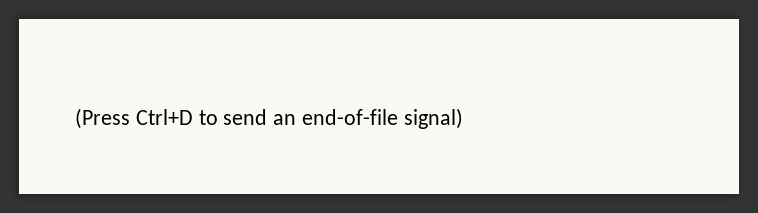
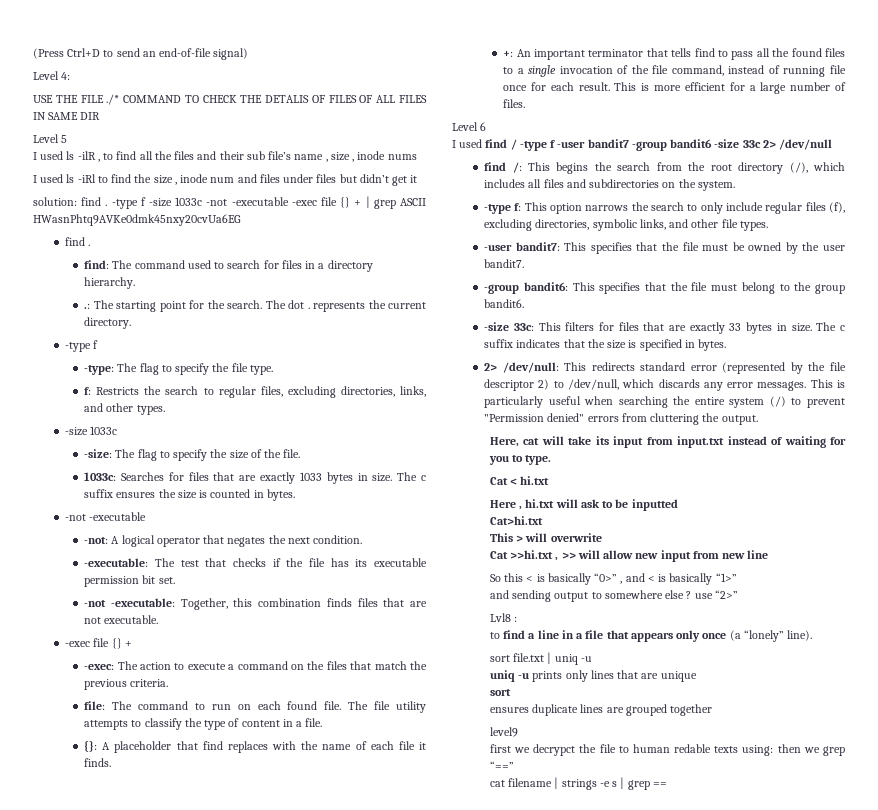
+ Level 4:
+ USE THE FILE ./* COMMAND TO CHECK THE DETALIS OF FILES OF ALL FILES IN SAME DIR
+ Level 5
+ I used ls -ilR , to find all the files and their sub file’s name , size , inode nums
+ I used ls -iRl to find the size , inode num and files under files but didn’t get it
+ solution: find . -type f -size 1033c -not -executable -exec file {} + | grep ASCII HWasnPhtq9AVKe0dmk45nxy20cvUa6EG
+ find .
+ find: The command used to search for files in a directory hierarchy.
+ .: The starting point for the search. The dot . represents the current directory.
+ -type f
+ -type: The flag to specify the file type.
+ f: Restricts the search to regular files, excluding directories, links, and other types.
+ -size 1033c
+ -size: The flag to specify the size of the file.
+ 1033c: Searches for files that are exactly 1033 bytes in size. The c suffix ensures the size is counted in bytes.
+ -not -executable
+ -not: A logical operator that negates the next condition.
+ -executable: The test that checks if the file has its executable permission bit set.
+ -not -executable: Together, this combination finds files that are not executable.
+ -exec file {} +
+ -exec: The action to execute a command on the files that match the previous criteria.
+ file: The command to run on each found file. The file utility attempts to classify the type of content in a file.
+ {}: A placeholder that find replaces with the name of each file it finds.
+ +: An important terminator that tells find to pass all the found files to a single invocation of the file command, instead of running file once for each result. This is more efficient for a large number of files.
+ Level 6
+ I used find / -type f -user bandit7 -group bandit6 -size 33c 2> /dev/null
+ find /: This begins the search from the root directory (/), which includes all files and subdirectories on the system.
+ -type f: This option narrows the search to only include regular files (f), excluding directories, symbolic links, and other file types.
+ -user bandit7: This specifies that the file must be owned by the user bandit7.
+ -group bandit6: This specifies that the file must belong to the group bandit6.
+ -size 33c: This filters for files that are exactly 33 bytes in size. The c suffix indicates that the size is specified in bytes.
+ 2> /dev/null: This redirects standard error (represented by the file descriptor 2) to /dev/null, which discards any error messages. This is particularly useful when searching the entire system (/) to prevent "Permission denied" errors from cluttering the output.
+ Here, cat will take its input from input.txt instead of waiting for you to type.
+ Cat < hi.txt
+ Here , hi.txt will ask to be inputted
+ Cat>hi.txt
+ This > will overwrite
+ Cat >>hi.txt , >> will allow new input from new line
+ So this < is basically “0>” , and < is basically “1>”
+ and sending output to somewhere else ? use “2>”
+ Lvl8 :
+ to find a line in a file that appears only once (a “lonely” line).
+ sort file.txt | uniq -u
+ uniq -u prints only lines that are unique
+ sort
+ ensures duplicate lines are grouped together
+ level9
+ first we decrypct the file to human redable texts using: then we grep “==”
+ cat filename | strings -e s | grep ==

